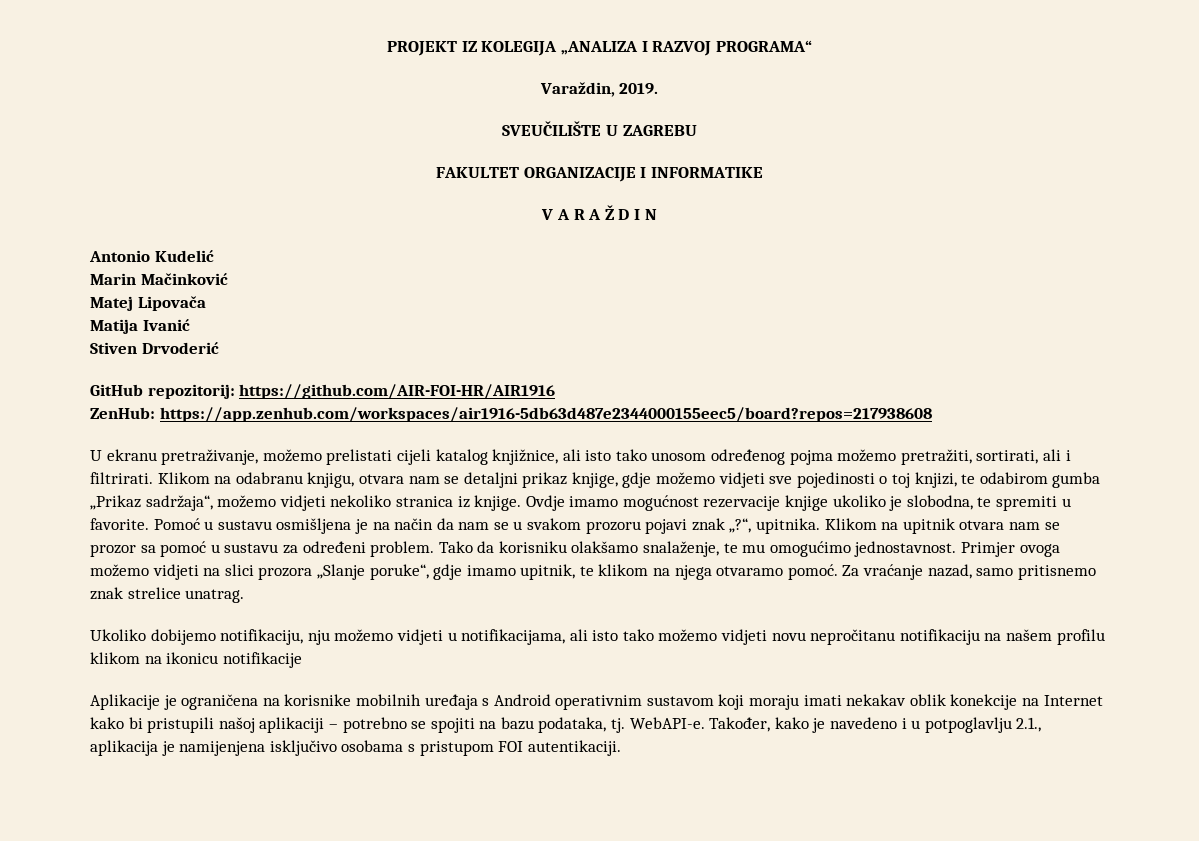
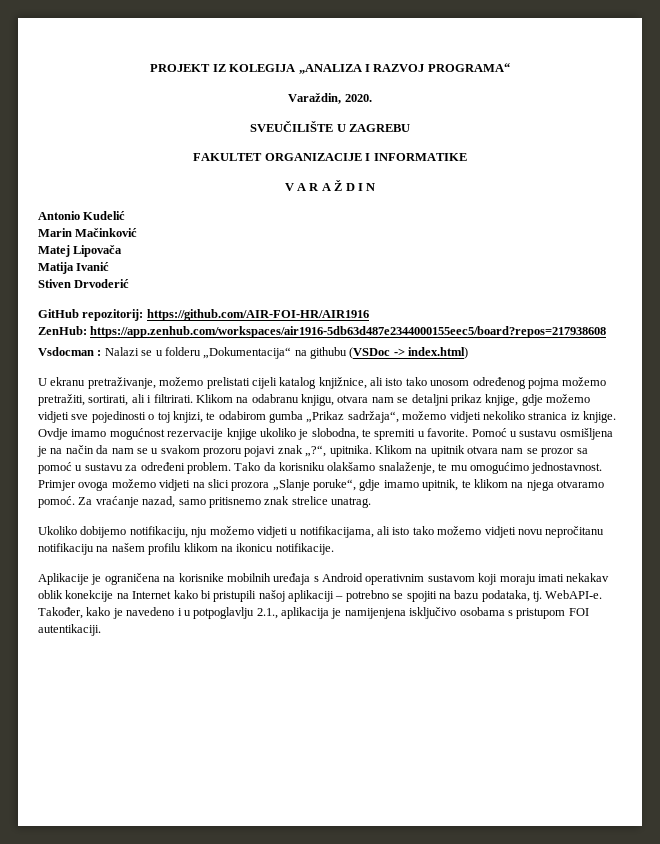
- Varaždin, 2019.
+ Varaždin, 2020.
+ Vsdocman : Nalazi se u folderu „Dokumentacija“ na githubu (VSDoc -> index.html)
- Ukoliko dobijemo notifikaciju, nju možemo vidjeti u notifikacijama, ali isto tako možemo vidjeti novu nepročitanu notifikaciju na našem profilu klikom na ikonicu notifikacije
+ Ukoliko dobijemo notifikaciju, nju možemo vidjeti u notifikacijama, ali isto tako možemo vidjeti novu nepročitanu notifikaciju na našem profilu klikom na ikonicu notifikacije.

